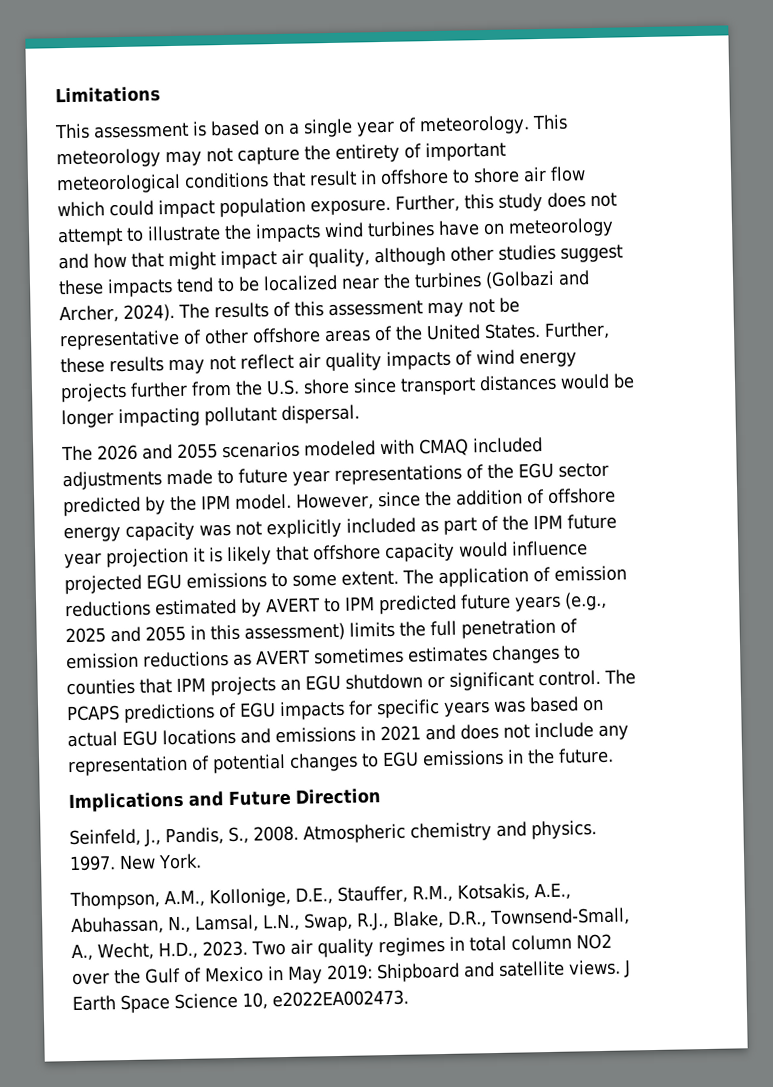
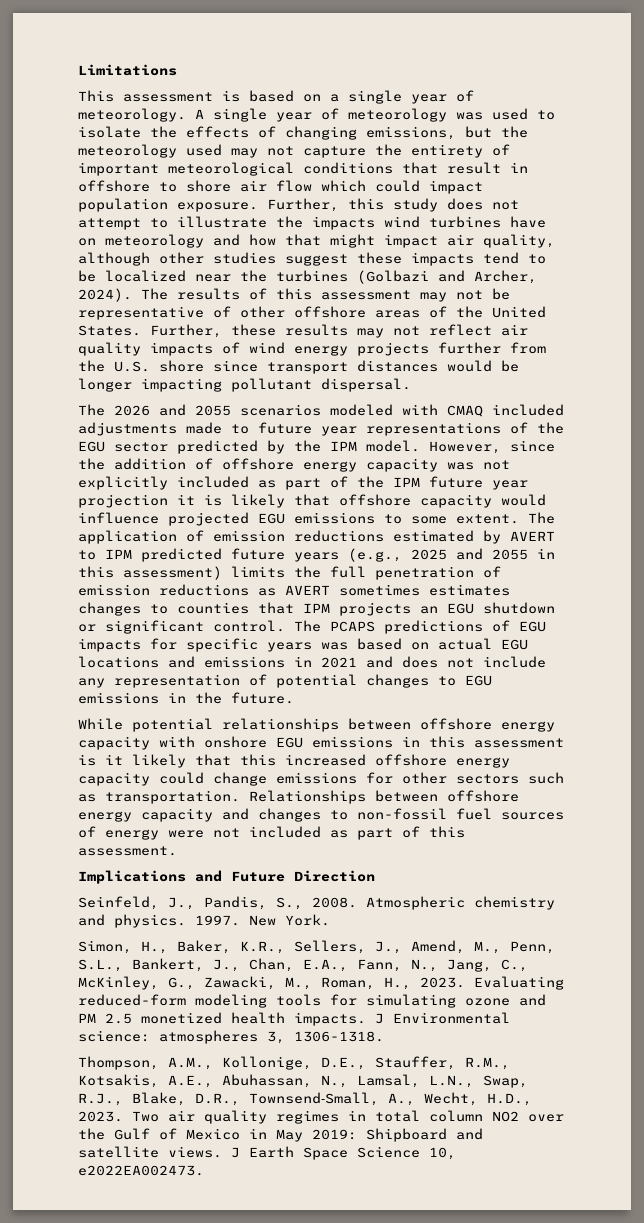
- This meteorology may not capture the entirety of important meteorological conditions that result in offshore to shore air flow which could impact population exposure.
+ A single year of meteorology was used to isolate the effects of changing emissions, but the meteorology used may not capture the entirety of important meteorological conditions that result in offshore to shore air flow which could impact population exposure.
+ While potential relationships between offshore energy capacity with onshore EGU emissions in this assessment is it likely that this increased offshore energy capacity could change emissions for other sectors such as transportation. Relationships between offshore energy capacity and changes to non-fossil fuel sources of energy were not included as part of this assessment.
+ Simon, H., Baker, K.R., Sellers, J., Amend, M., Penn, S.L., Bankert, J., Chan, E.A., Fann, N., Jang, C., McKinley, G., Zawacki, M., Roman, H., 2023. Evaluating reduced-form modeling tools for simulating ozone and PM 2.5 monetized health impacts. J Environmental science: atmospheres 3, 1306-1318.

